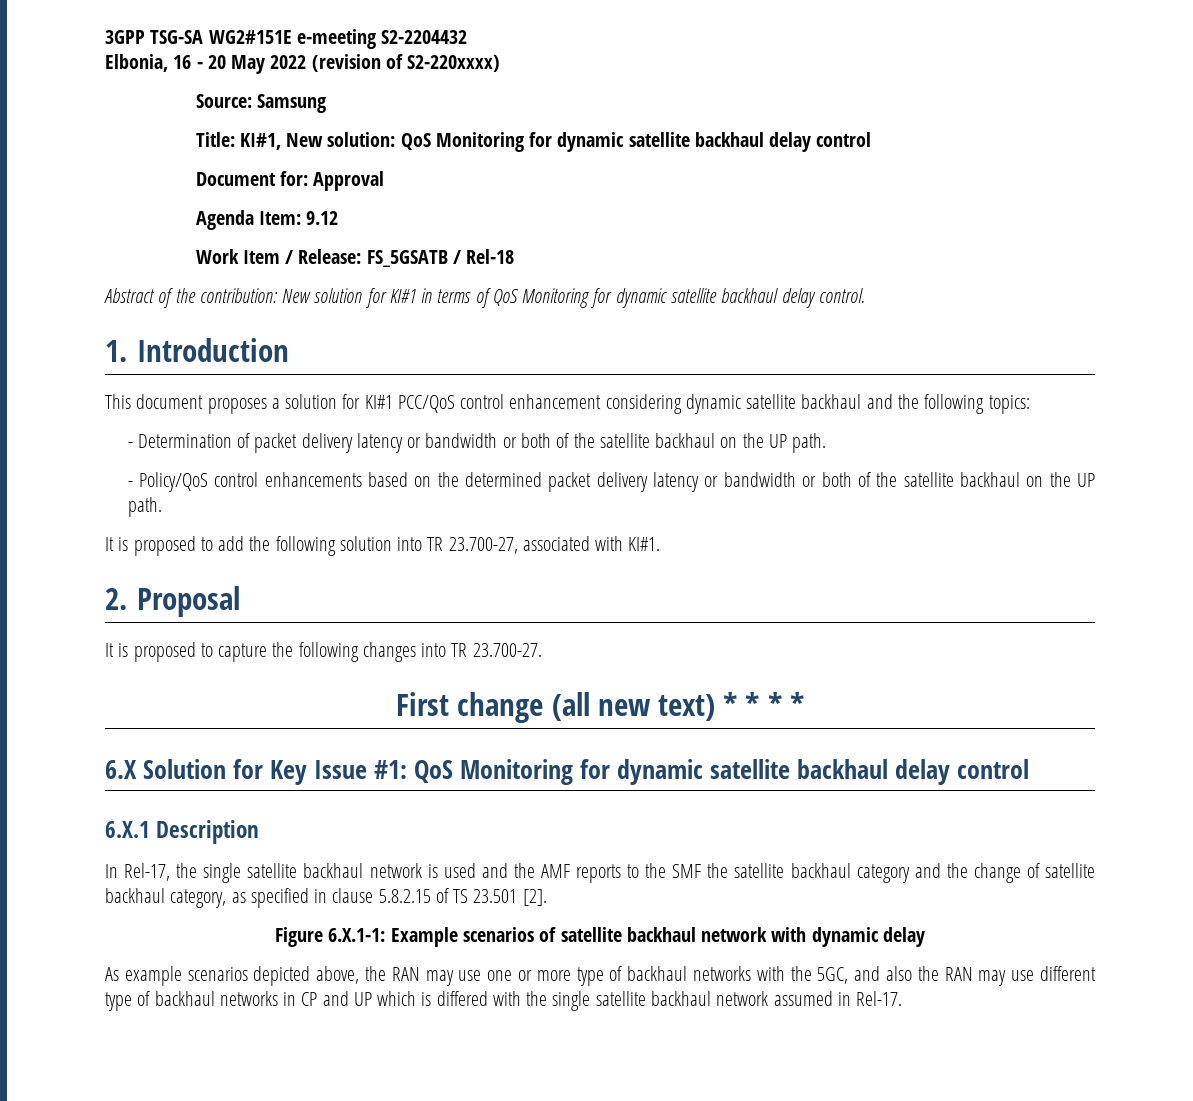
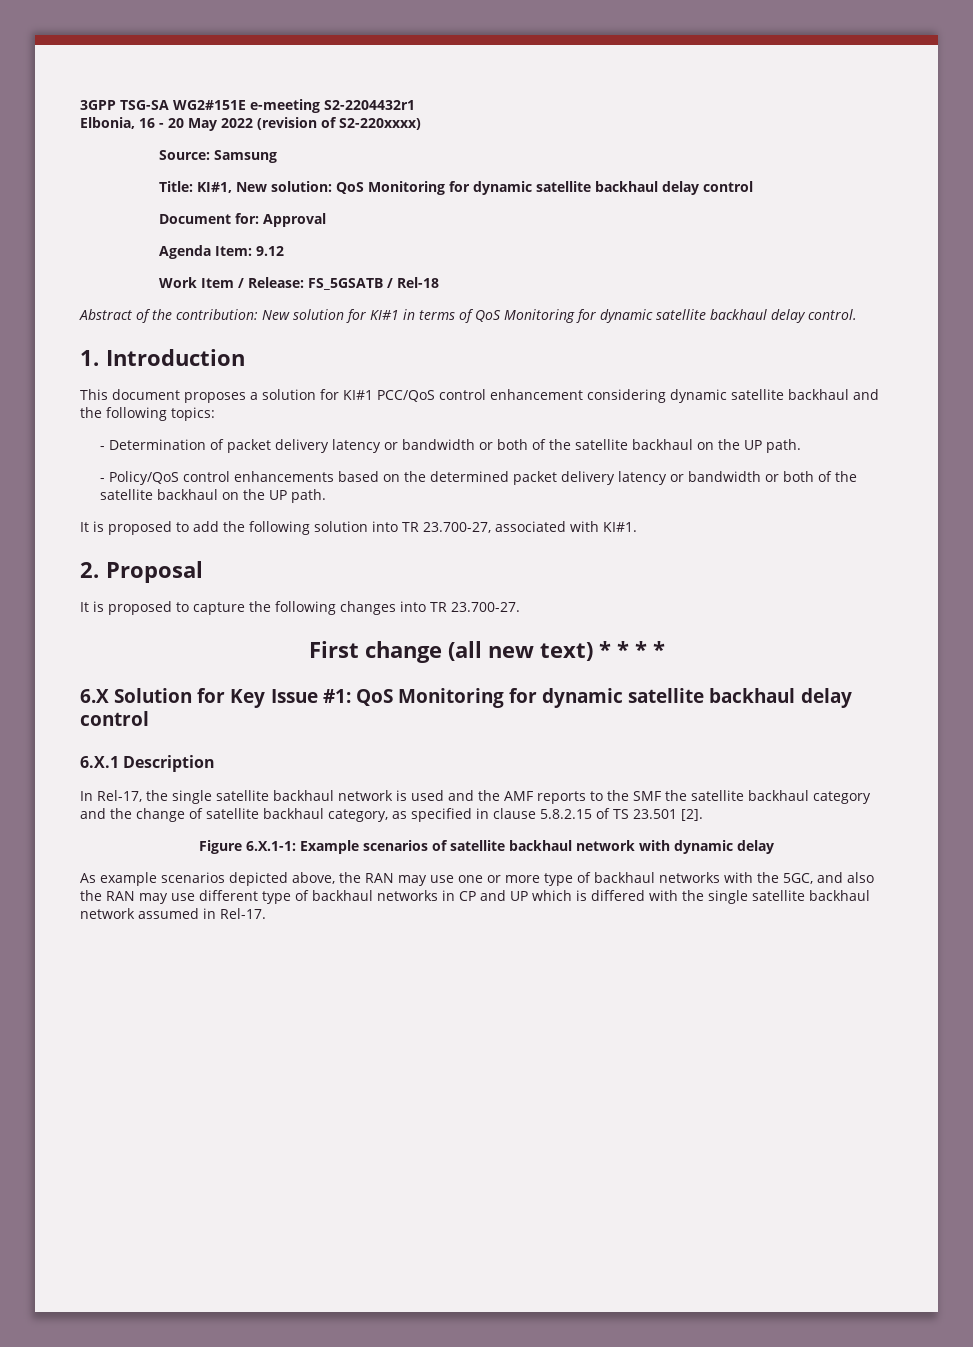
- 3GPP TSG-SA WG2#151E e-meeting S2-2204432
+ 3GPP TSG-SA WG2#151E e-meeting S2-2204432r1

